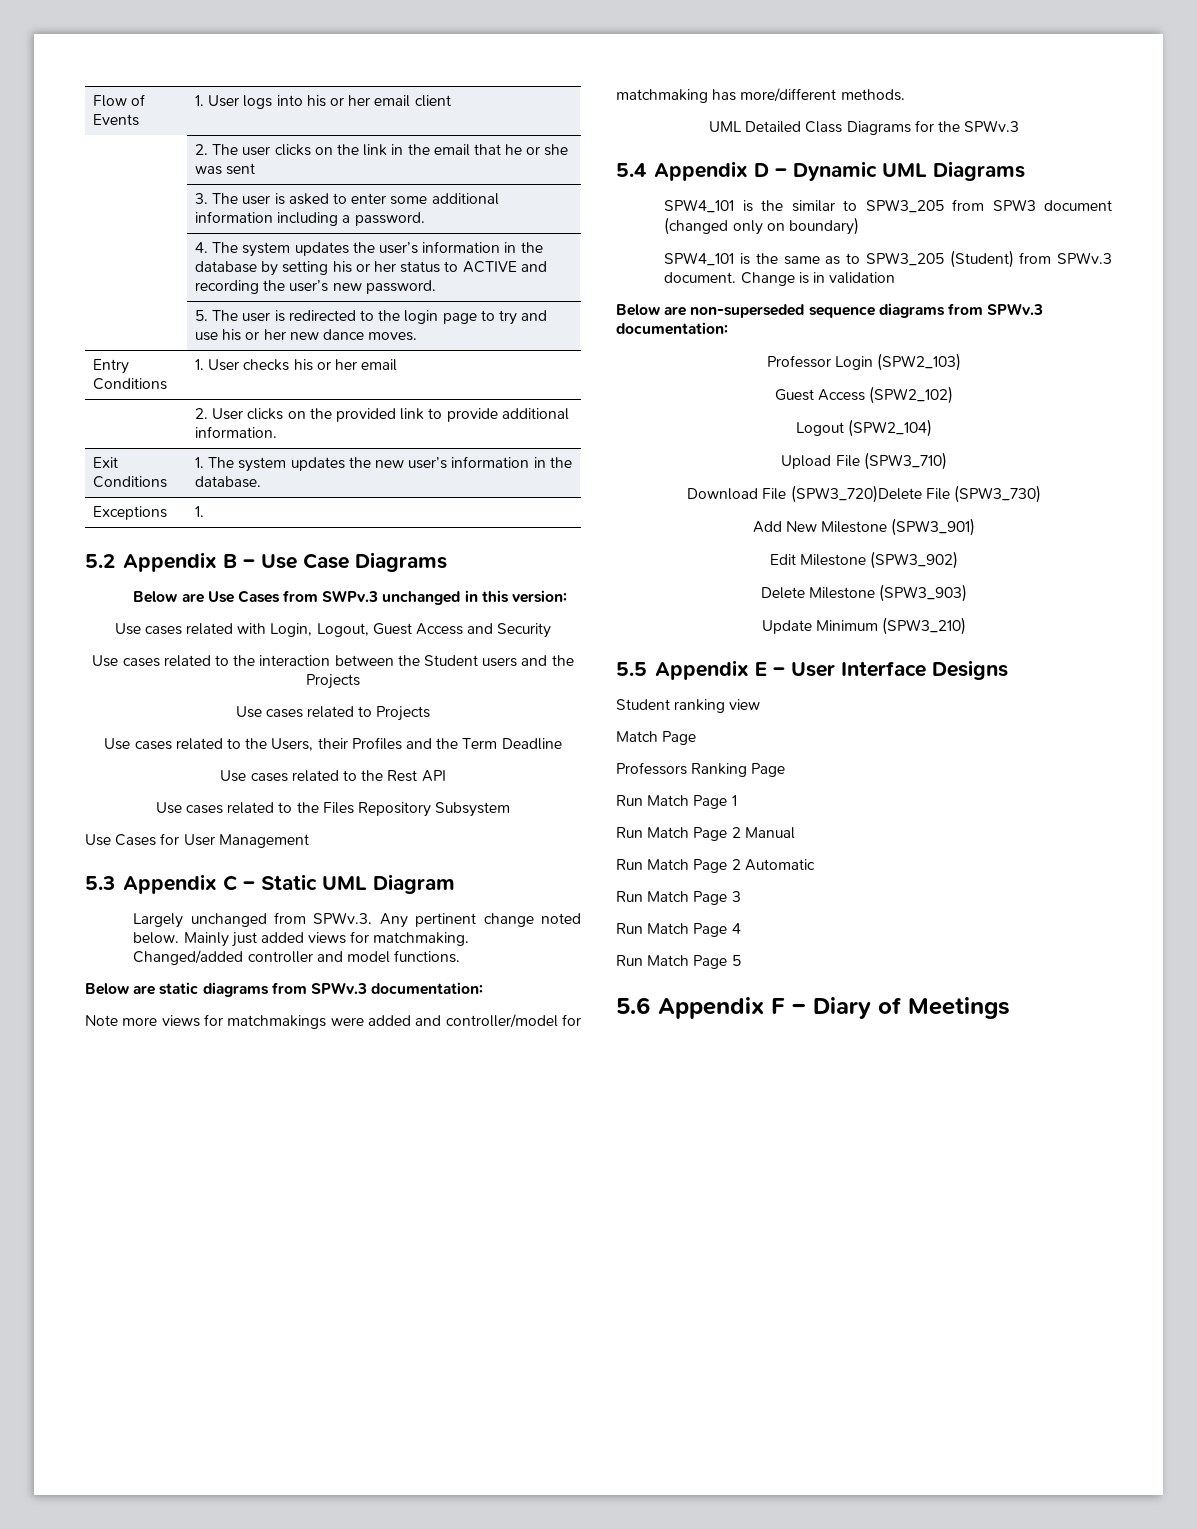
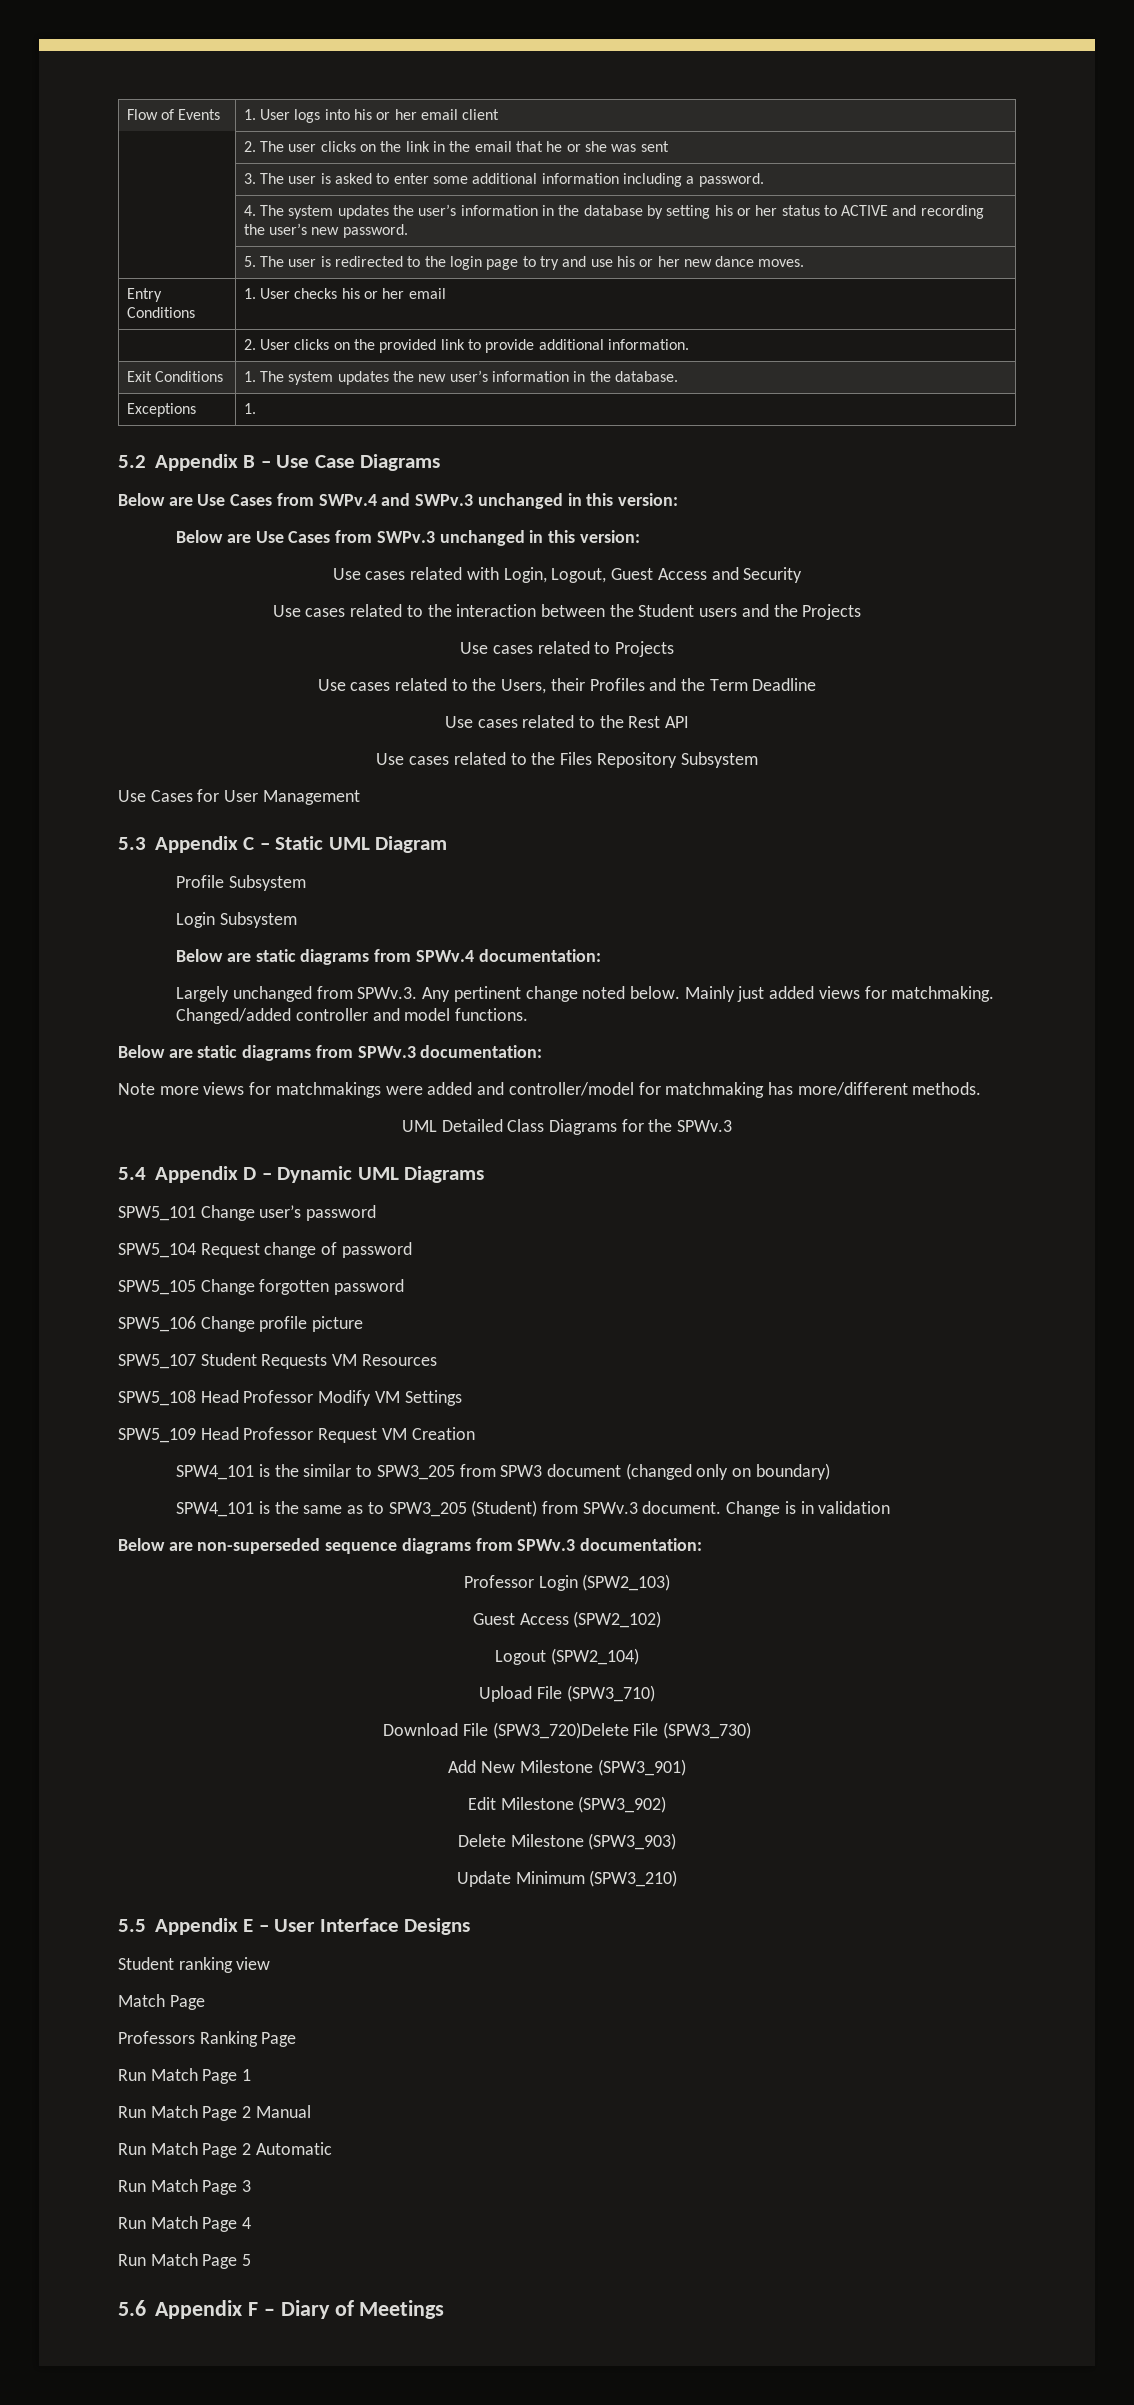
+ Below are Use Cases from SWPv.4 and SWPv.3 unchanged in this version:
+ Profile Subsystem
+ Login Subsystem
+ Below are static diagrams from SPWv.4 documentation:
+ SPW5_101 Change user’s password
+ SPW5_104 Request change of password
+ SPW5_105 Change forgotten password
+ SPW5_106 Change profile picture
+ SPW5_107 Student Requests VM Resources
+ SPW5_108 Head Professor Modify VM Settings
+ SPW5_109 Head Professor Request VM Creation

